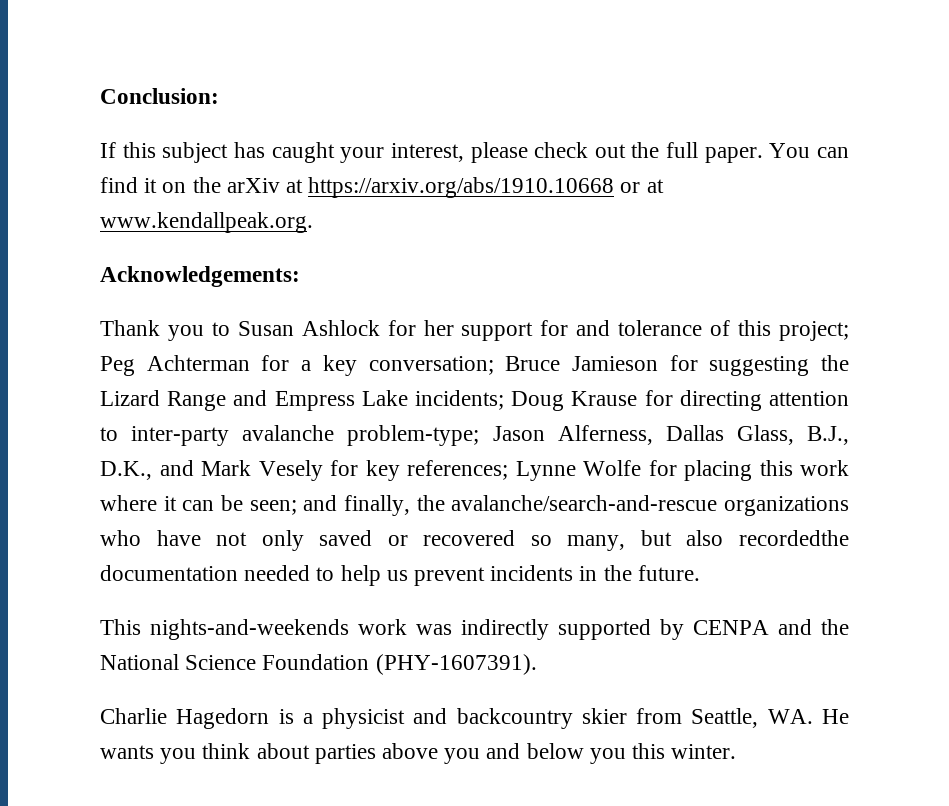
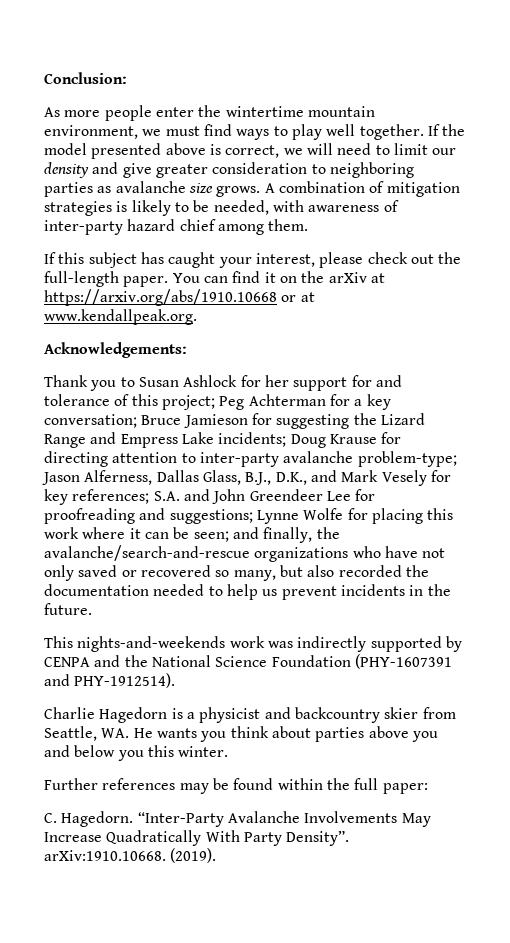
+ As more people enter the wintertime mountain environment, we must find ways to play well together. If the model presented above is correct, we will need to limit our density and give greater consideration to neighboring parties as avalanche size grows. A combination of mitigation strategies is likely to be needed, with awareness of inter-party hazard chief among them.
- If this subject has caught your interest, please check out the full paper.
+ If this subject has caught your interest, please check out the full-length paper.
+ S.A. and John Greendeer Lee for proofreading and suggestions;
- and finally, the avalanche/search-and-rescue organizations who have not only saved or recovered so many, but also recordedthe documentation needed to help us prevent incidents in the future.
+ and finally, the avalanche/search-and-rescue organizations who have not only saved or recovered so many, but also recorded the documentation needed to help us prevent incidents in the future.
- This nights-and-weekends work was indirectly supported by CENPA and the National Science Foundation (PHY-1607391).
+ This nights-and-weekends work was indirectly supported by CENPA and the National Science Foundation (PHY-1607391 and PHY-1912514).
+ Further references may be found within the full paper:
+ C. Hagedorn. “Inter-Party Avalanche Involvements May Increase Quadratically With Party Density”. arXiv:1910.10668. (2019).

